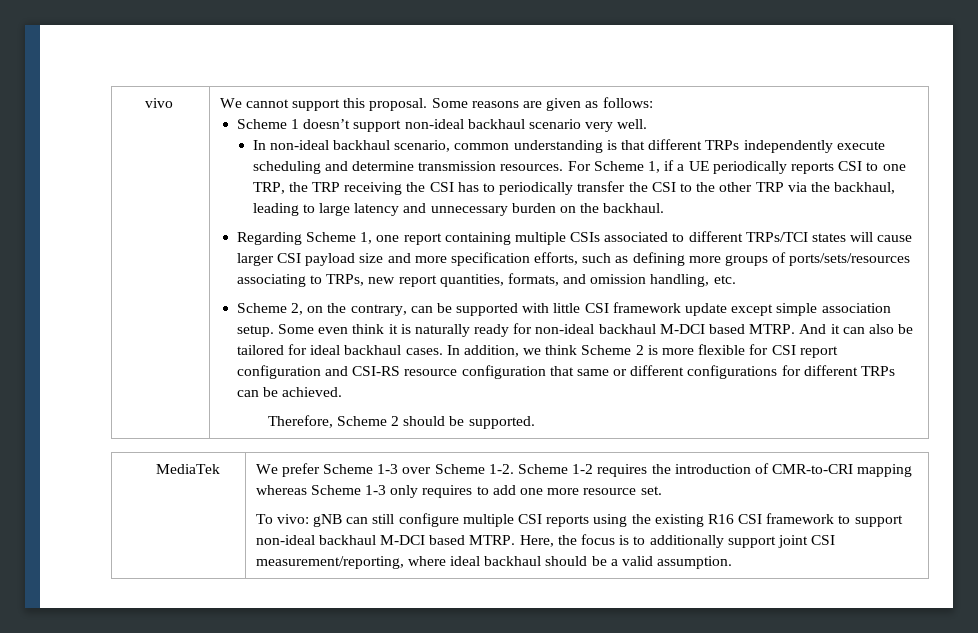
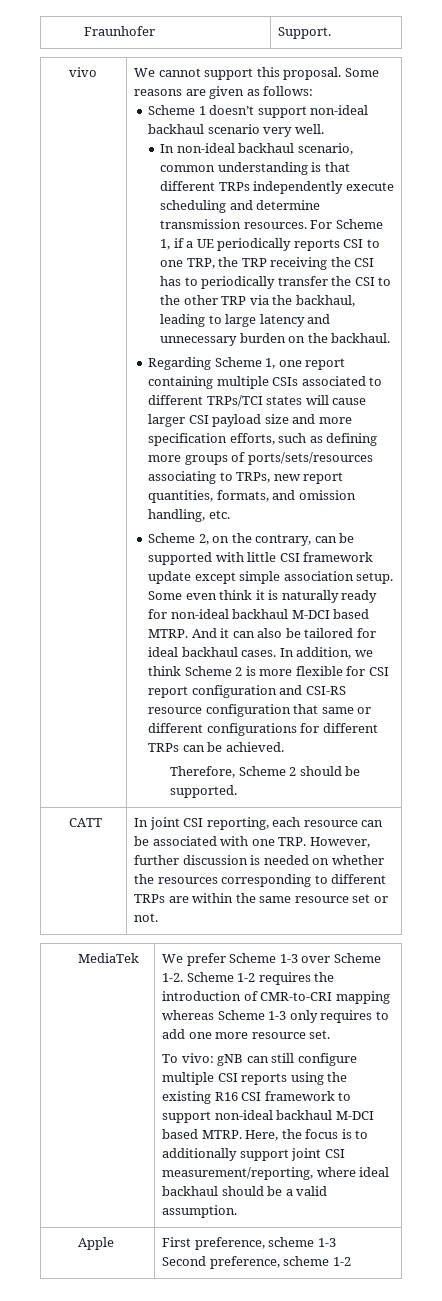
+ Fraunhofer | Support.
+ CATT | In joint CSI reporting, each resource can be associated with one TRP. However, further discussion is needed on whether the resources corresponding to different TRPs are within the same resource set or not.
+ Apple | First preference, scheme 1-3
+ Second preference, scheme 1-2

